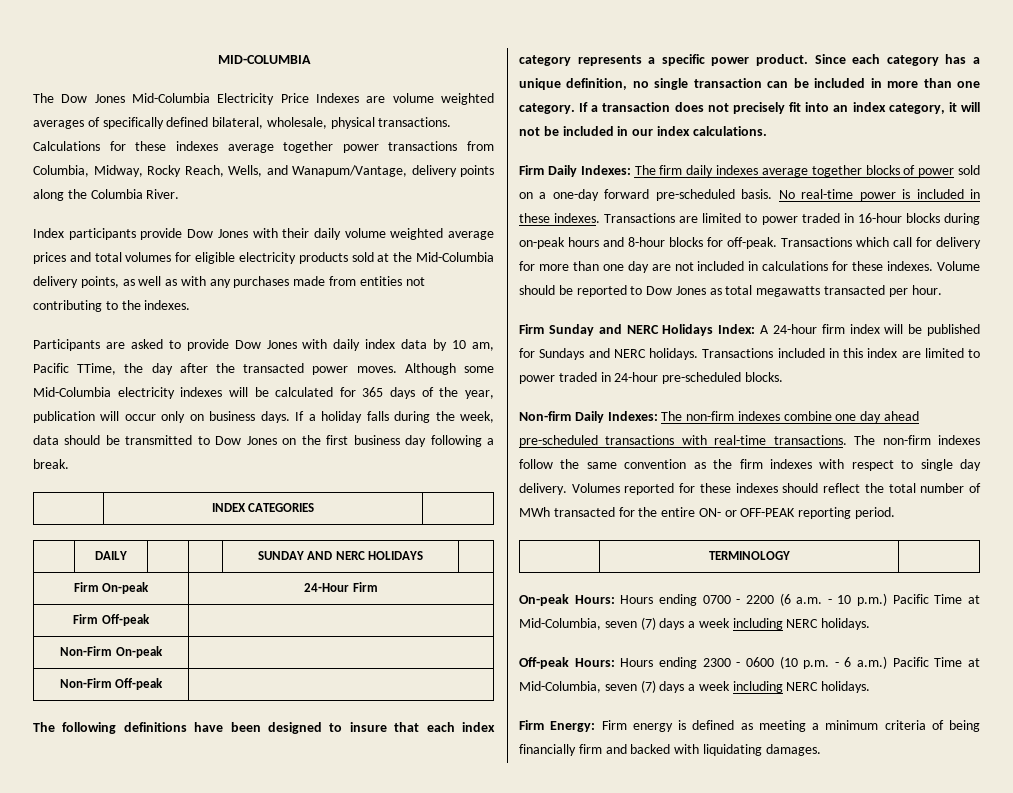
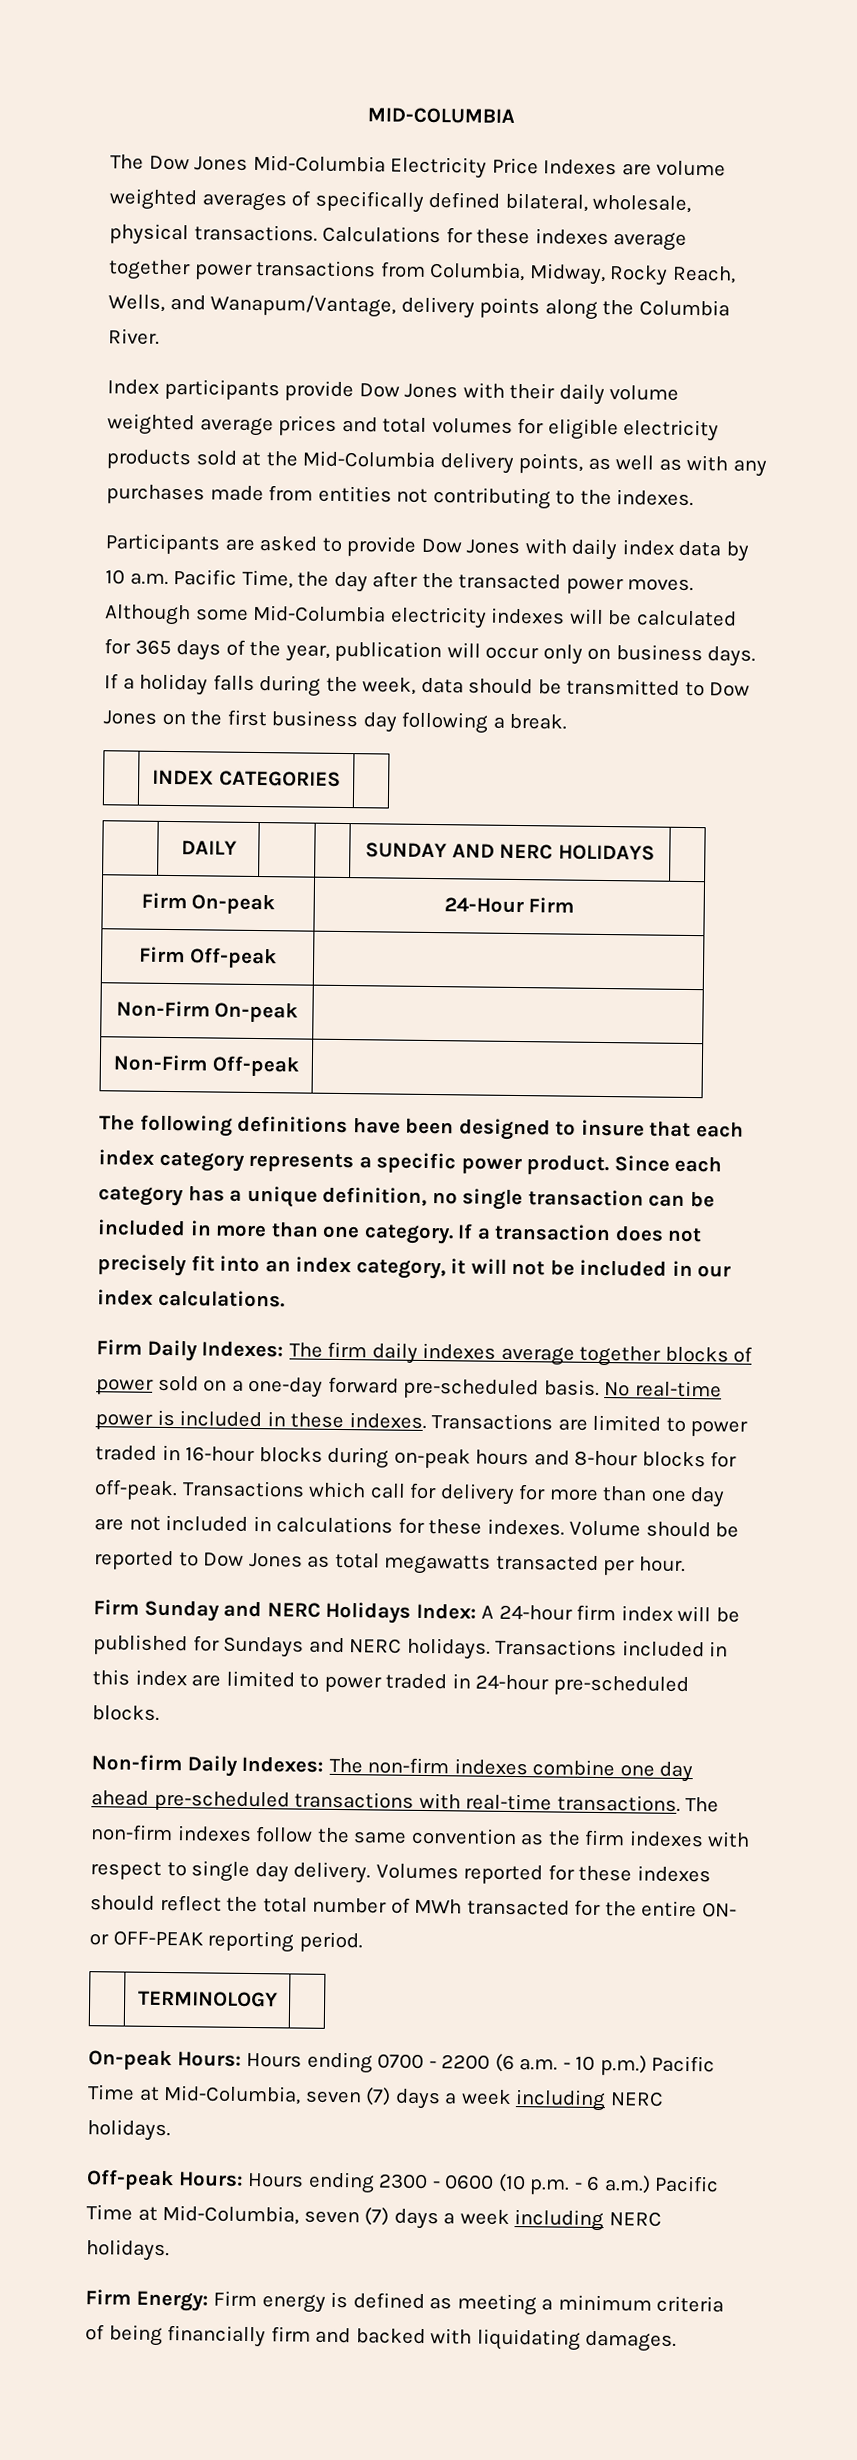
- Participants are asked to provide Dow Jones with daily index data by 10 am, Pacific TTime, the day after the transacted power moves.
+ Participants are asked to provide Dow Jones with daily index data by 10 a.m. Pacific Time, the day after the transacted power moves.

